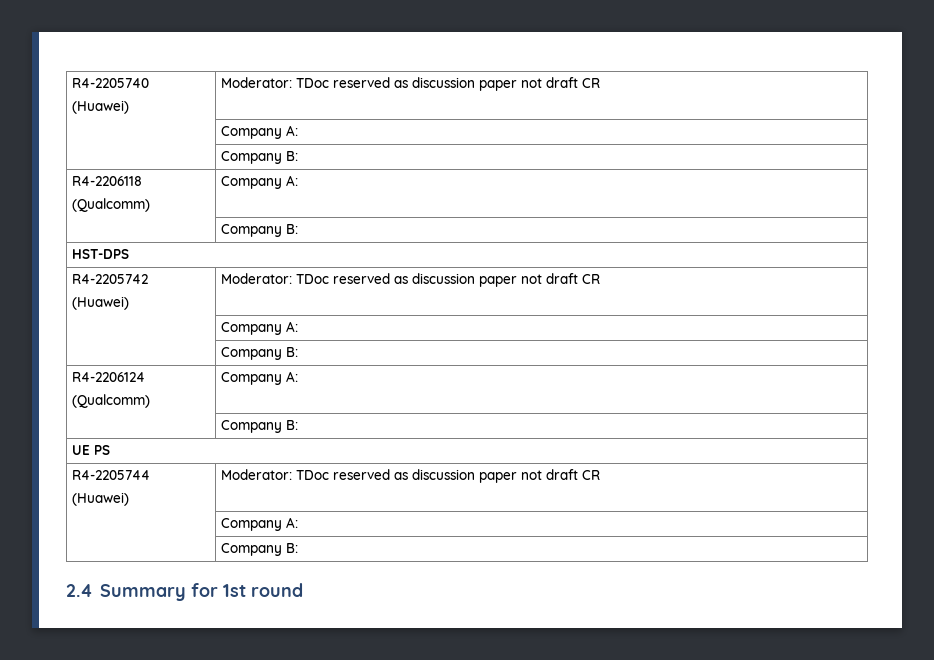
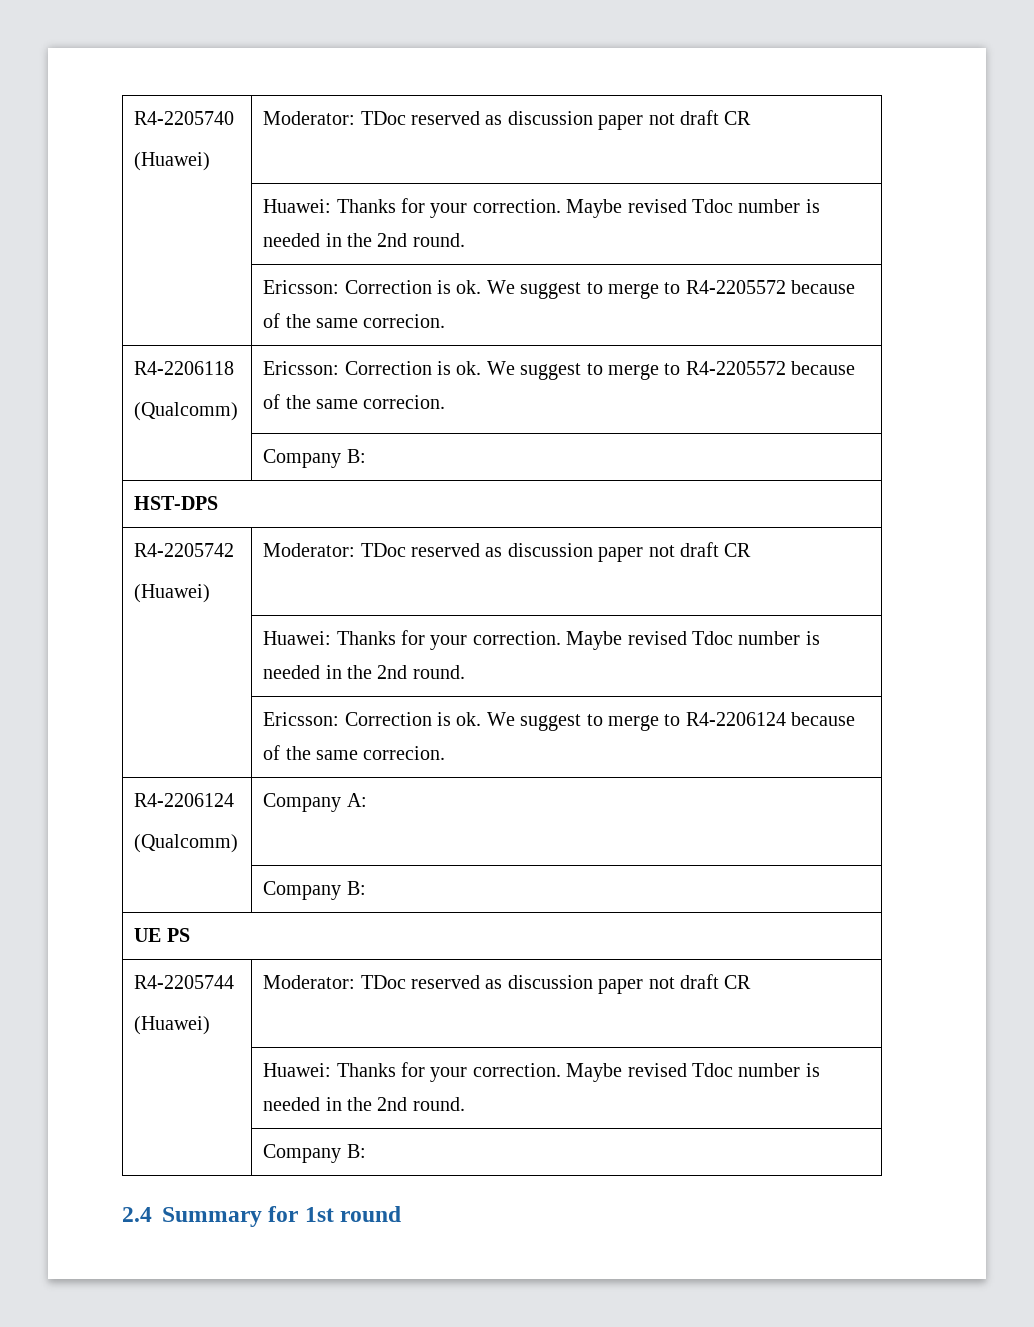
  R4-2205740
  (Huawei) | Moderator: TDoc reserved as discussion paper not draft CR
- | Company A:
- | Company B:
+ | Huawei: Thanks for your correction. Maybe revised Tdoc number is needed in the 2nd round.
+ | Ericsson: Correction is ok. We suggest to merge to R4-2205572 because of the same correcion.
  R4-2206118
- (Qualcomm) | Company A:
+ (Qualcomm) | Ericsson: Correction is ok. We suggest to merge to R4-2205572 because of the same correcion.
  R4-2205742
  (Huawei) | Moderator: TDoc reserved as discussion paper not draft CR
- | Company A:
- | Company B:
+ | Huawei: Thanks for your correction. Maybe revised Tdoc number is needed in the 2nd round.
+ | Ericsson: Correction is ok. We suggest to merge to R4-2206124 because of the same correcion.
  R4-2205744
  (Huawei) | Moderator: TDoc reserved as discussion paper not draft CR
- | Company A:
+ | Huawei: Thanks for your correction. Maybe revised Tdoc number is needed in the 2nd round.

